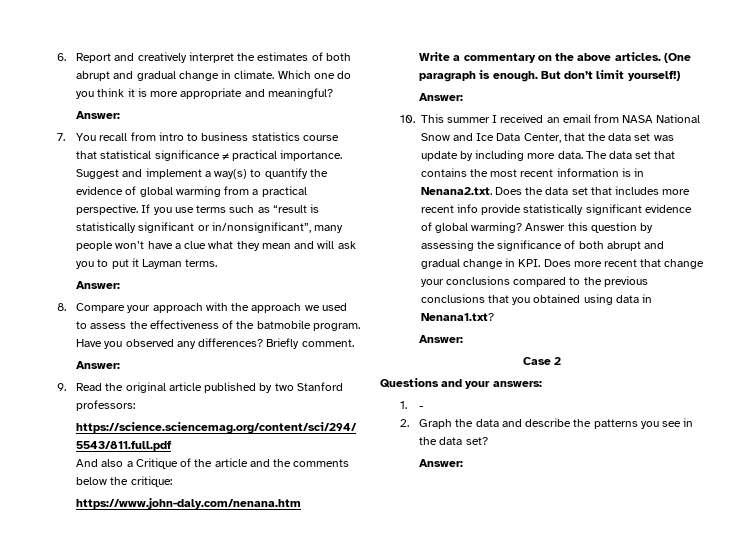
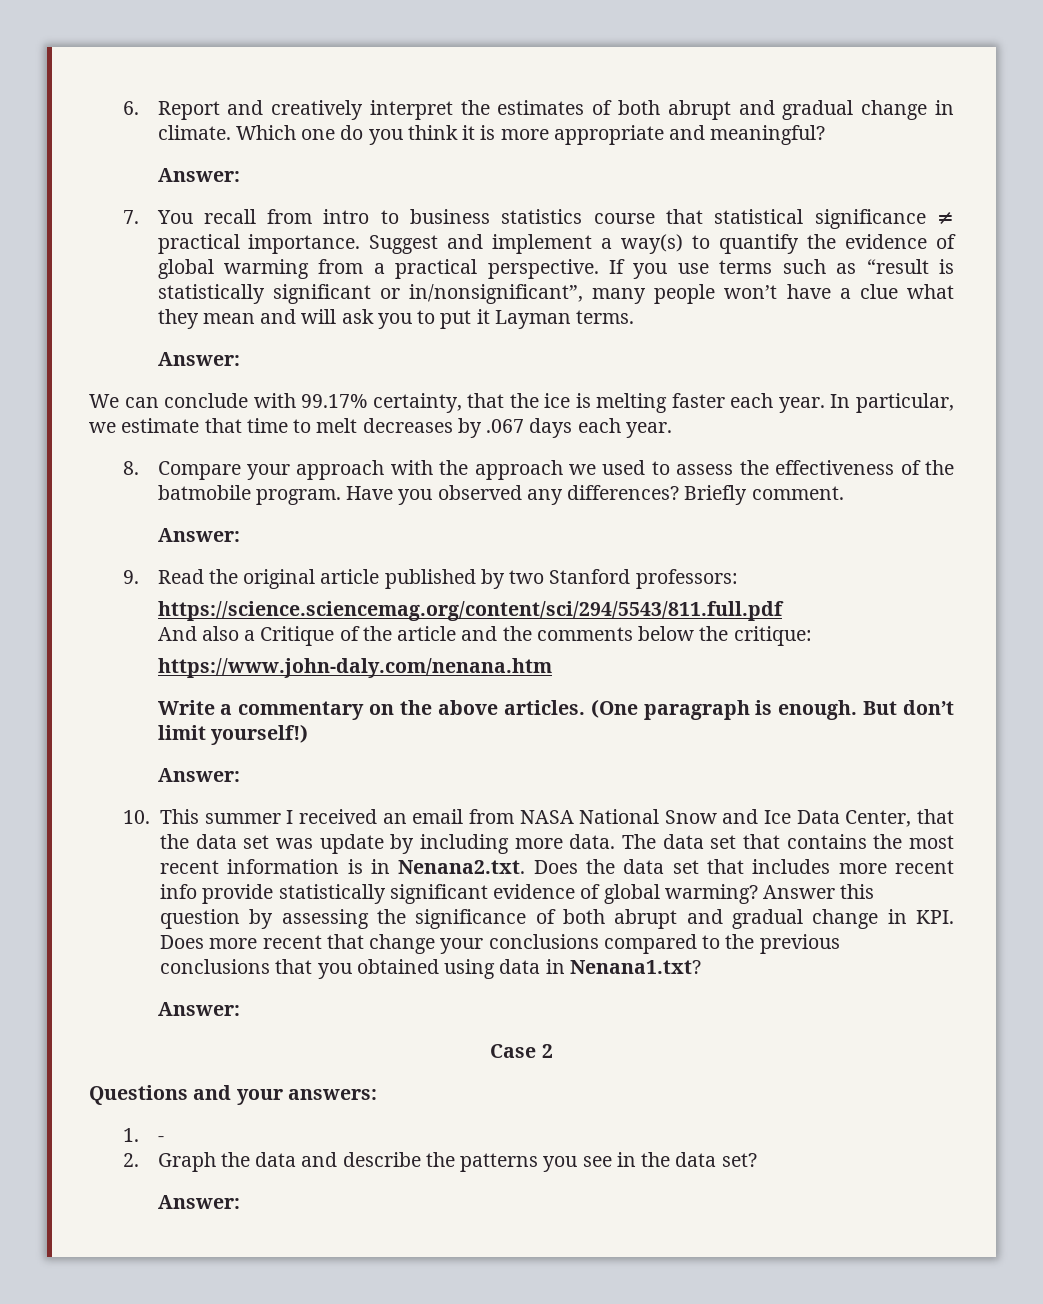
+ We can conclude with 99.17% certainty, that the ice is melting faster each year. In particular, we estimate that time to melt decreases by .067 days each year.

